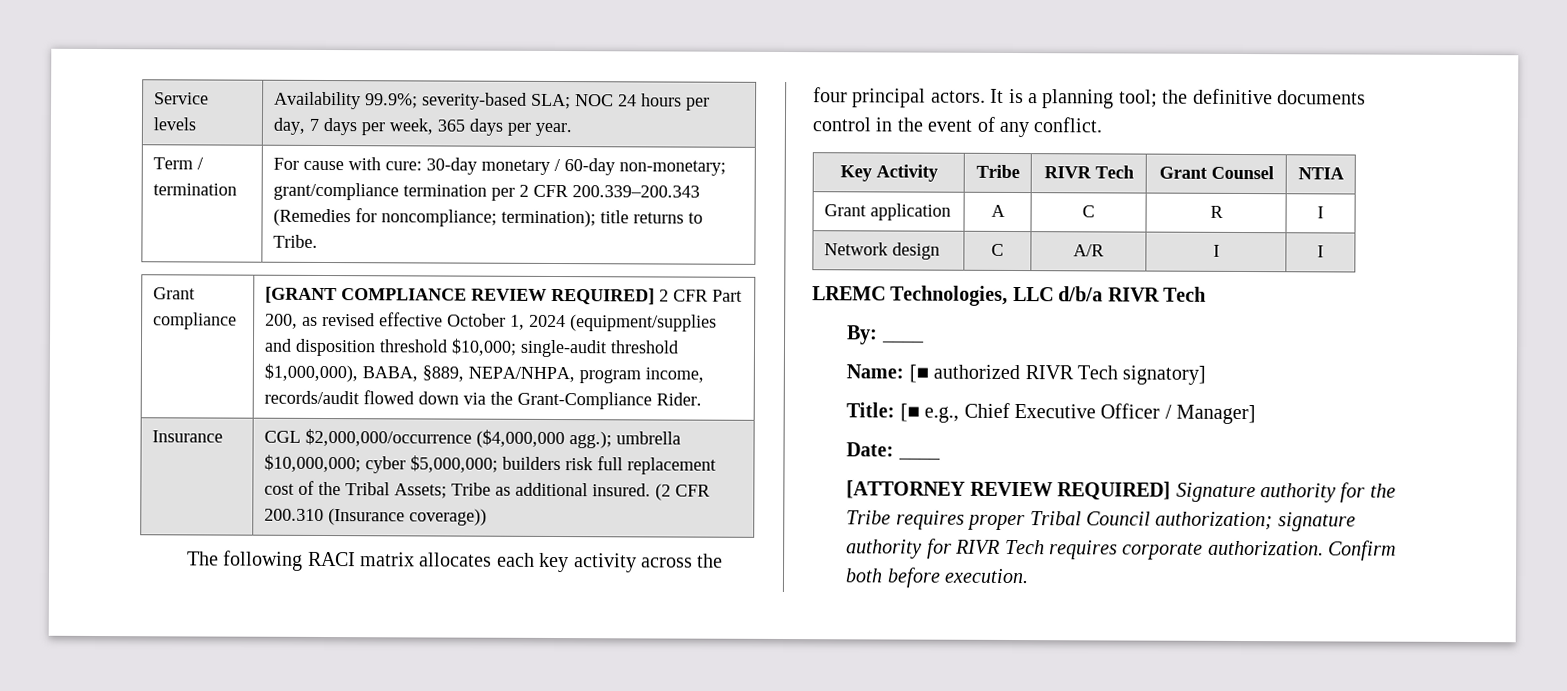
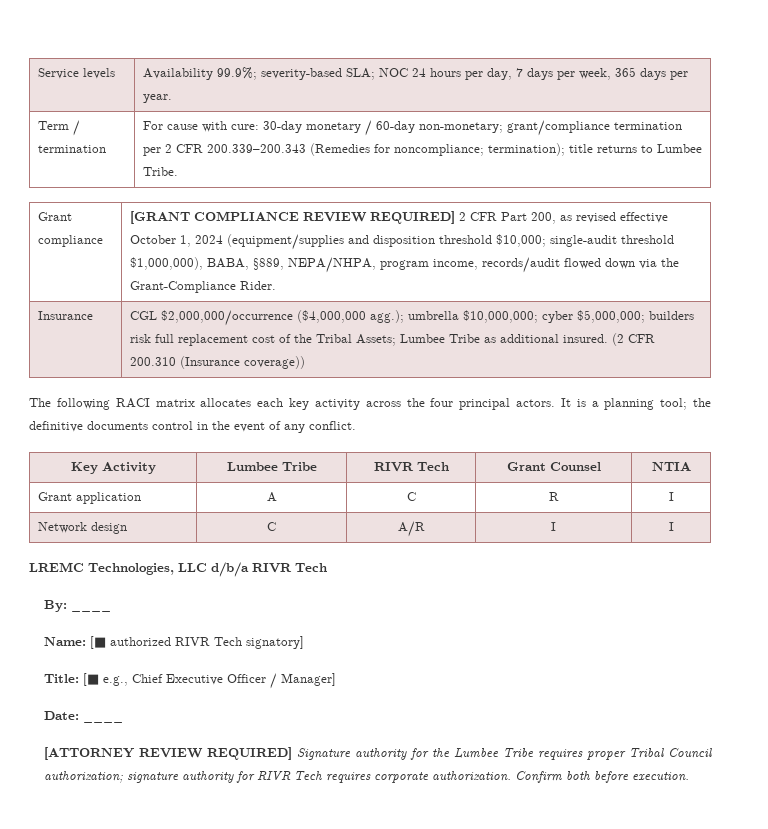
- Term / termination | For cause with cure: 30-day monetary / 60-day non-monetary; grant/compliance termination per 2 CFR 200.339–200.343 (Remedies for noncompliance; termination); title returns to Tribe.
+ Term / termination | For cause with cure: 30-day monetary / 60-day non-monetary; grant/compliance termination per 2 CFR 200.339–200.343 (Remedies for noncompliance; termination); title returns to Lumbee Tribe.
- Insurance | CGL $2,000,000/occurrence ($4,000,000 agg.); umbrella $10,000,000; cyber $5,000,000; builders risk full replacement cost of the Tribal Assets; Tribe as additional insured. (2 CFR 200.310 (Insurance coverage))
+ Insurance | CGL $2,000,000/occurrence ($4,000,000 agg.); umbrella $10,000,000; cyber $5,000,000; builders risk full replacement cost of the Tribal Assets; Lumbee Tribe as additional insured. (2 CFR 200.310 (Insurance coverage))
- Key Activity | Tribe | RIVR Tech | Grant Counsel | NTIA
+ Key Activity | Lumbee Tribe | RIVR Tech | Grant Counsel | NTIA
- [ATTORNEY REVIEW REQUIRED] Signature authority for the Tribe requires proper Tribal Council authorization; signature authority for RIVR Tech requires corporate authorization.
+ [ATTORNEY REVIEW REQUIRED] Signature authority for the Lumbee Tribe requires proper Tribal Council authorization; signature authority for RIVR Tech requires corporate authorization.

